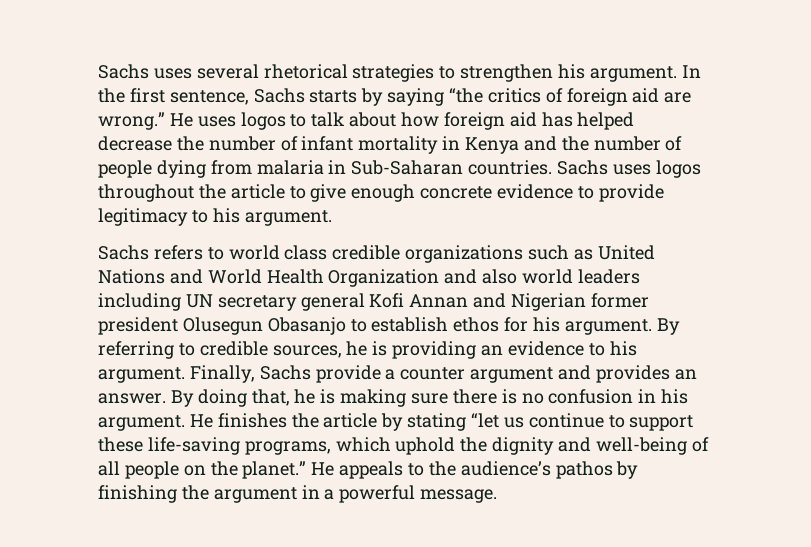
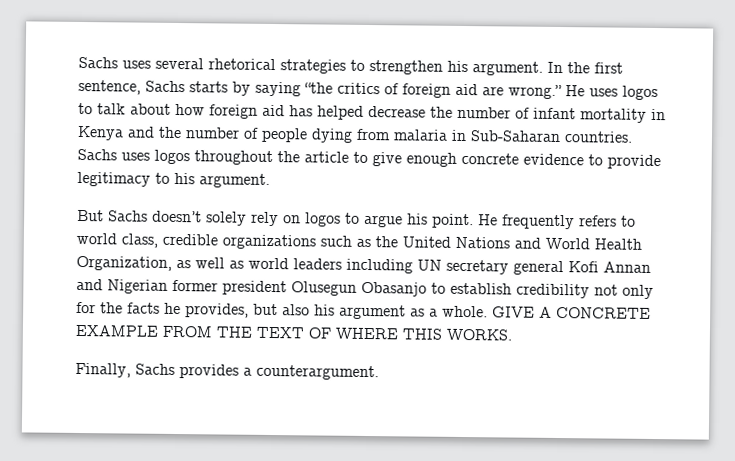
- Sachs refers to world class credible organizations such as United Nations and World Health Organization and also world leaders including UN secretary general Kofi Annan and Nigerian former president Olusegun Obasanjo to establish ethos for his argument. By referring to credible sources, he is providing an evidence to his argument. Finally, Sachs provide a counter argument and provides an answer. By doing that, he is making sure there is no confusion in his argument. He finishes the article by stating “let us continue to support these life-saving programs, which uphold the dignity and well-being of all people on the planet.” He appeals to the audience’s pathos by finishing the argument in a powerful message.
+ But Sachs doesn’t solely rely on logos to argue his point. He frequently refers to world class, credible organizations such as the United Nations and World Health Organization, as well as world leaders including UN secretary general Kofi Annan and Nigerian former president Olusegun Obasanjo to establish credibility not only for the facts he provides, but also his argument as a whole. GIVE A CONCRETE EXAMPLE FROM THE TEXT OF WHERE THIS WORKS.
+ Finally, Sachs provides a counterargument.

